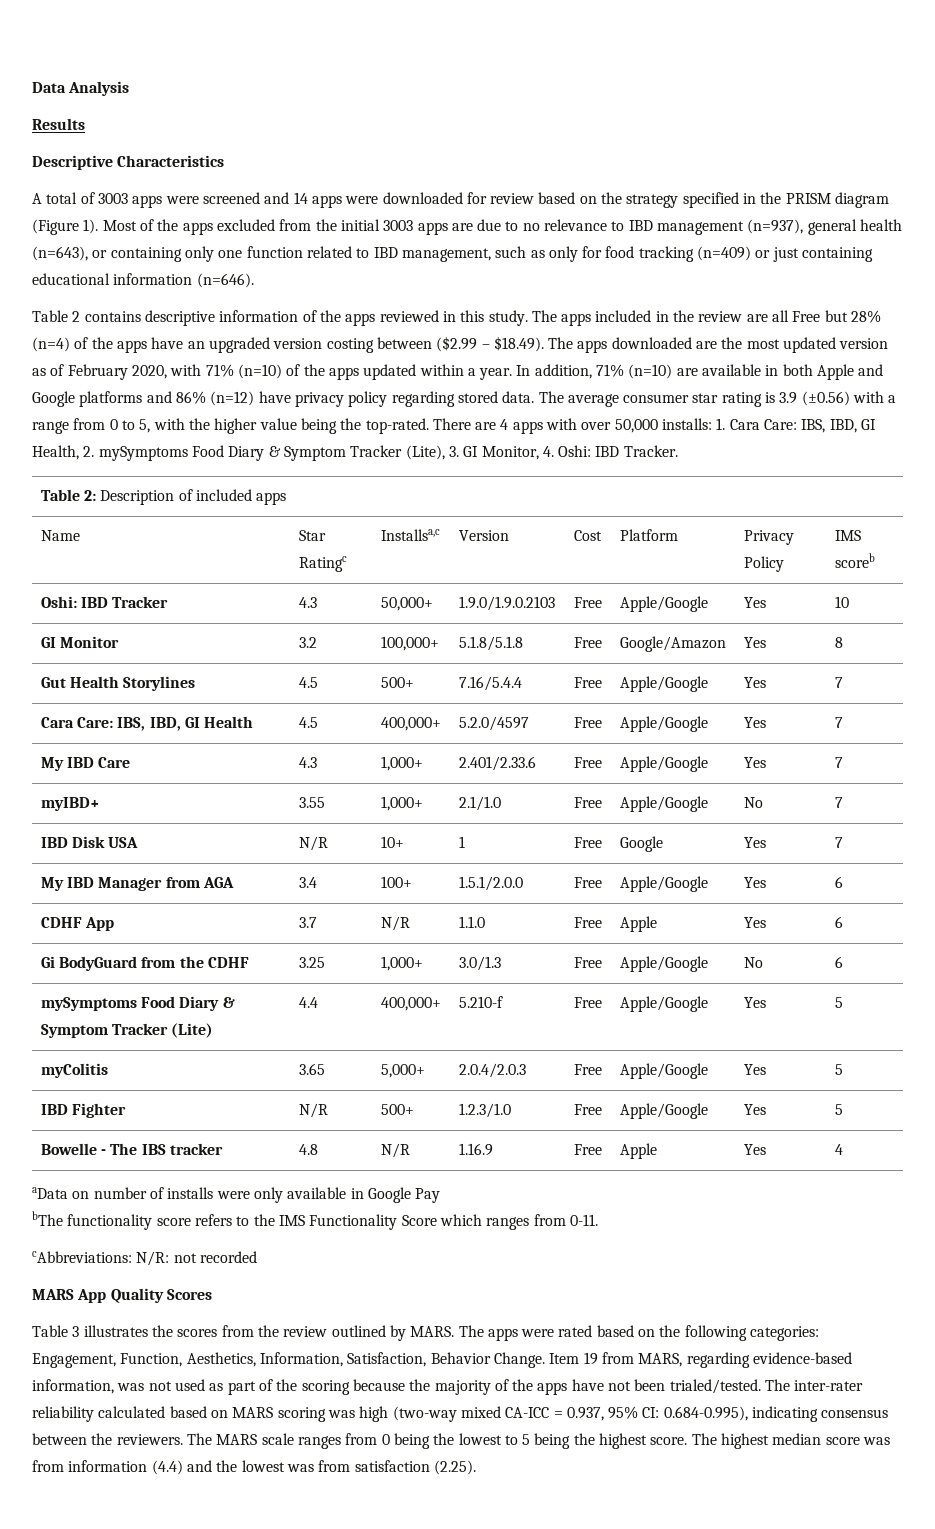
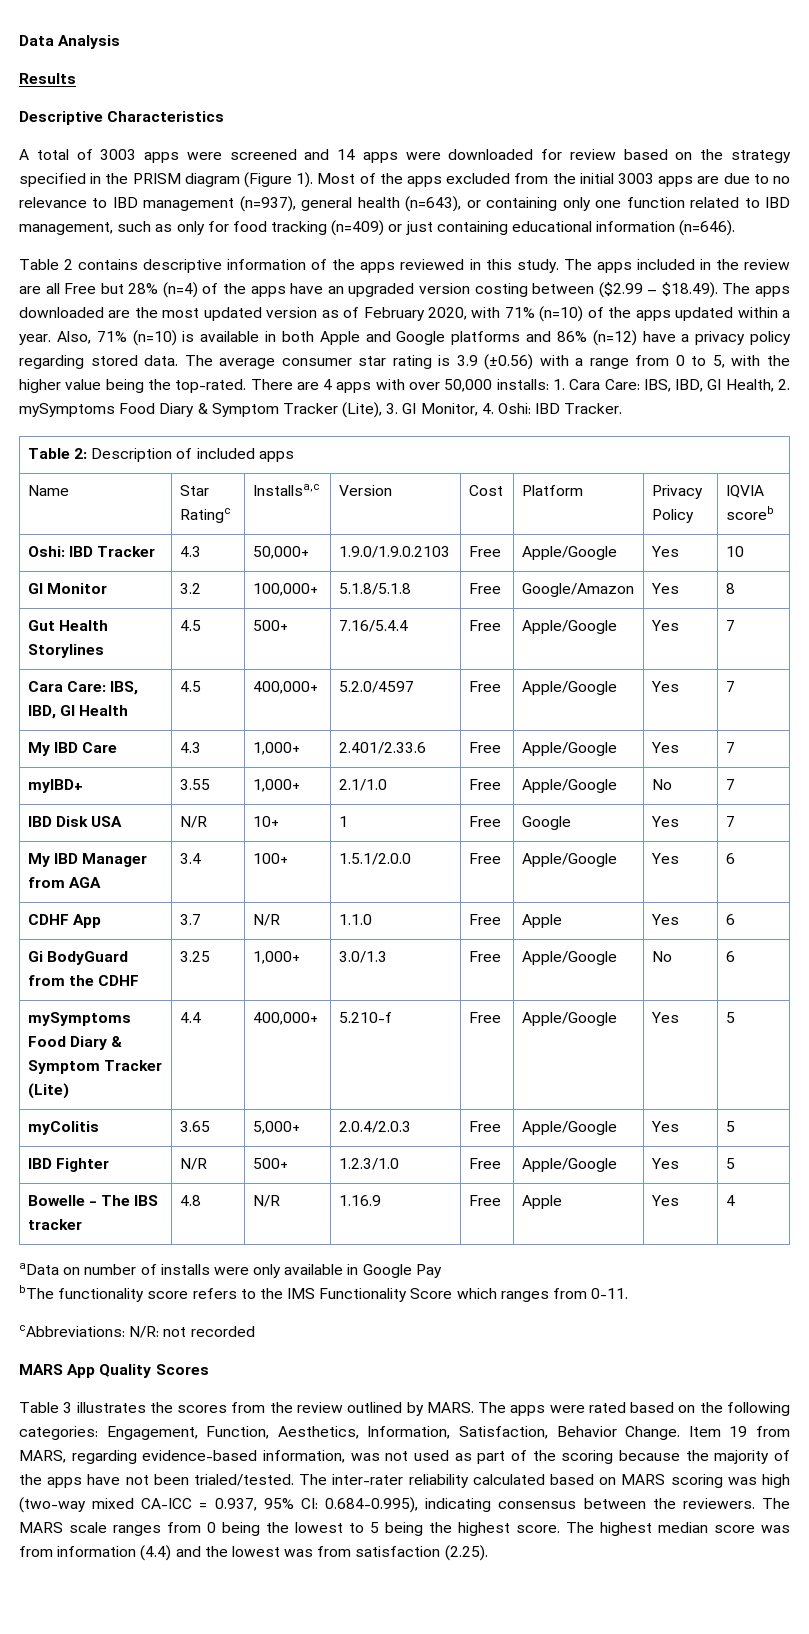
- In addition, 71% (n=10) are available in both Apple and Google platforms and 86% (n=12) have privacy policy regarding stored data.
+ Also, 71% (n=10) is available in both Apple and Google platforms and 86% (n=12) have a privacy policy regarding stored data.
- Name | Star Ratingc | Installsa,c | Version | Cost | Platform | Privacy Policy | IMS scoreb
+ Name | Star Ratingc | Installsa,c | Version | Cost | Platform | Privacy Policy | IQVIA scoreb

